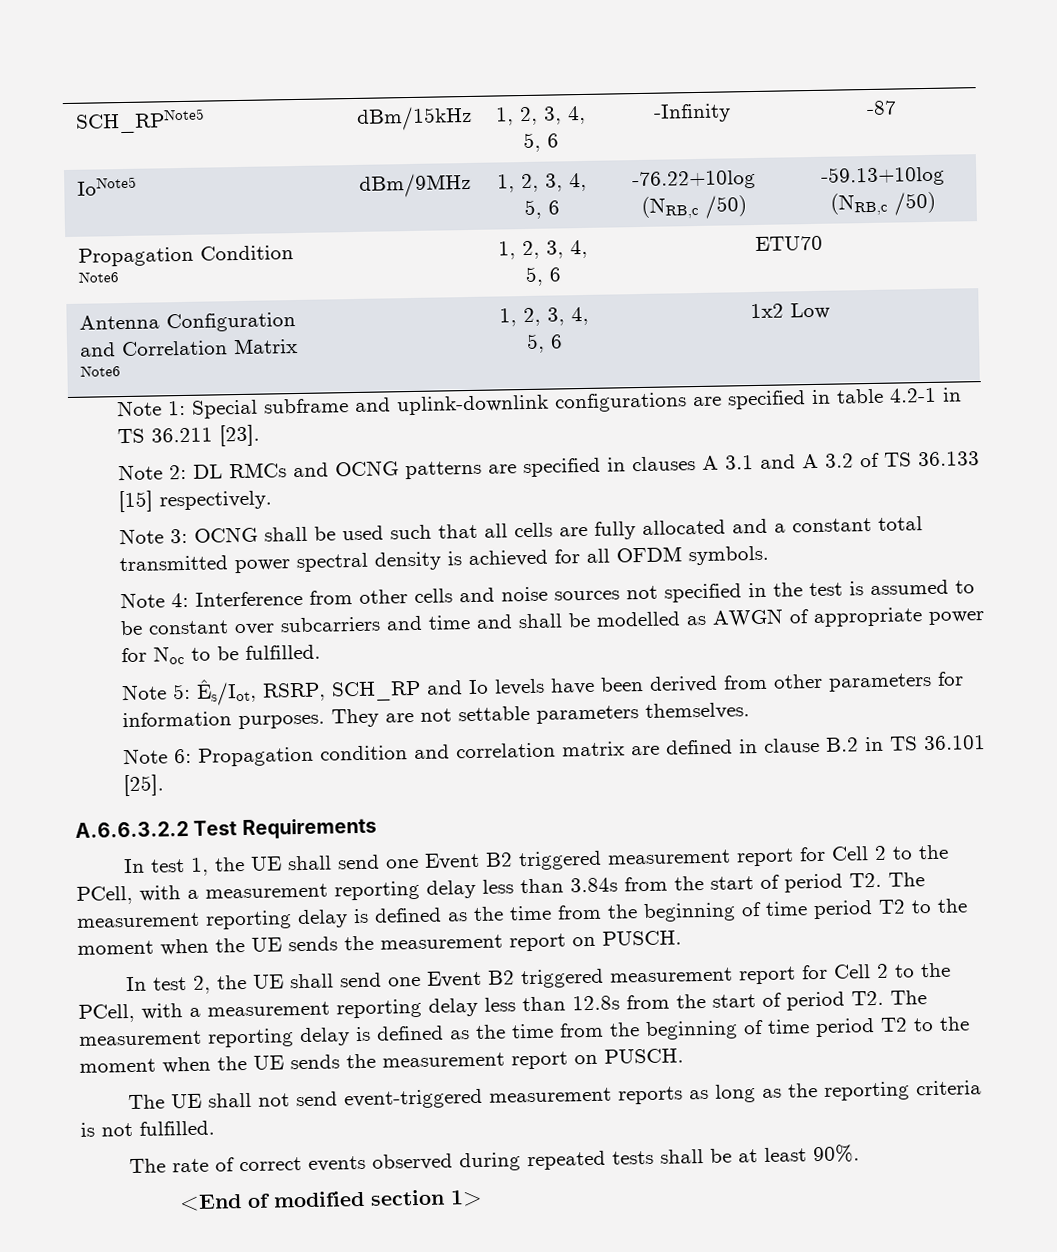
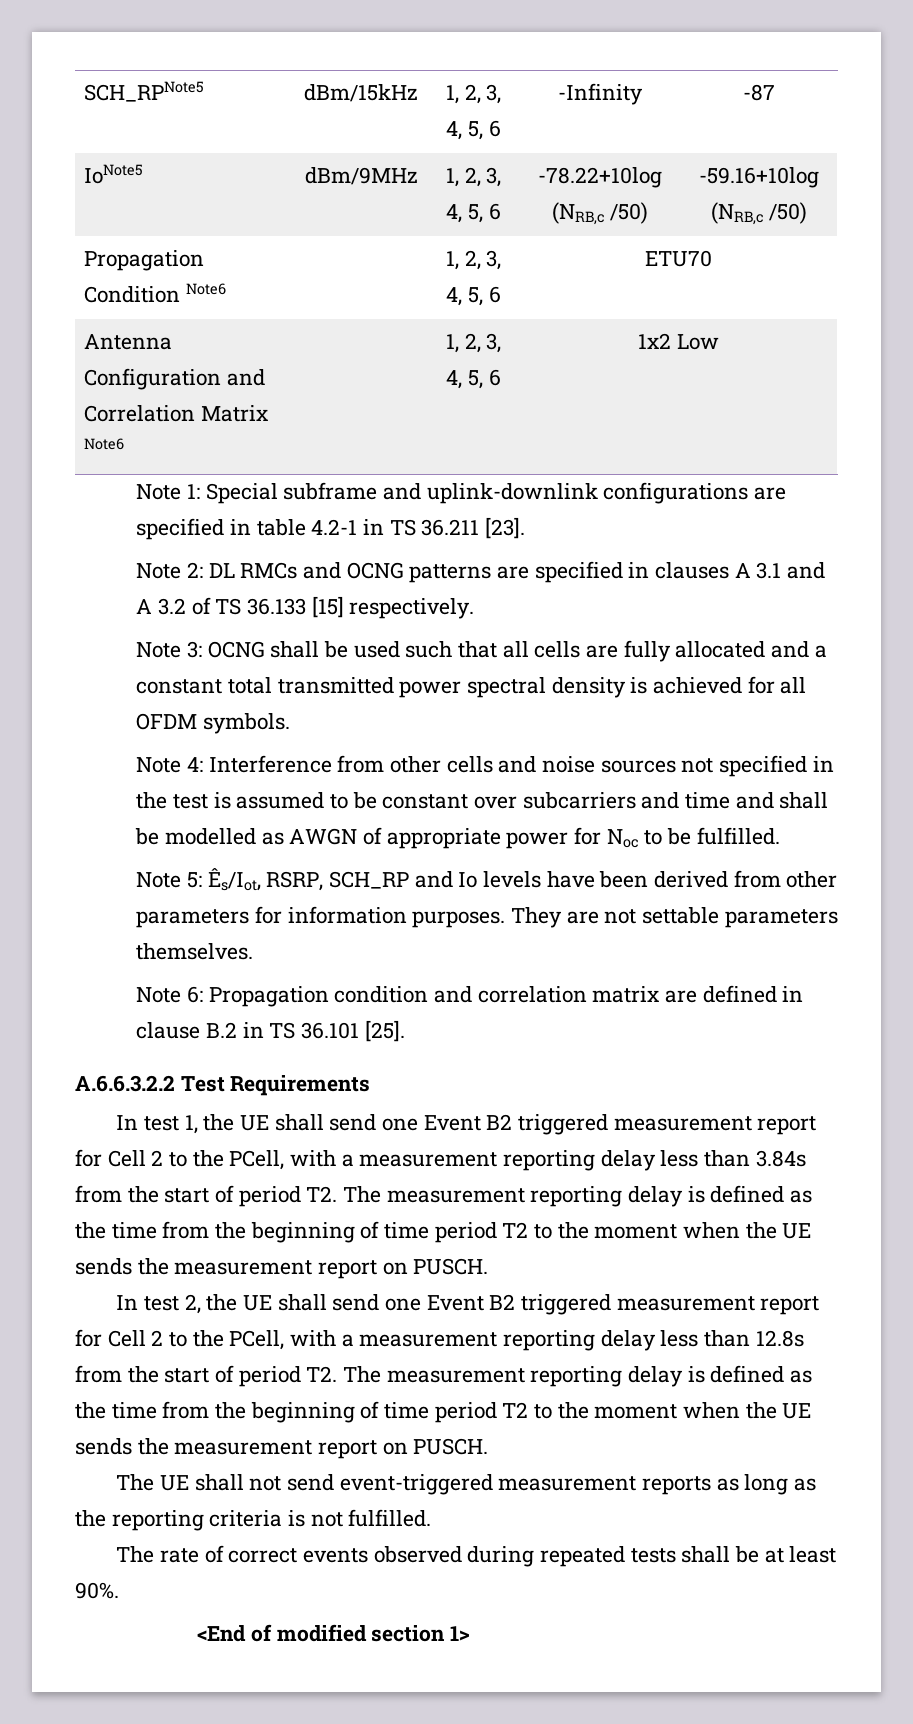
- IoNote5 | dBm/9MHz | 1, 2, 3, 4, 5, 6 | -76.22+10log (NRB,c /50) | -59.13+10log (NRB,c /50)
+ IoNote5 | dBm/9MHz | 1, 2, 3, 4, 5, 6 | -78.22+10log (NRB,c /50) | -59.16+10log (NRB,c /50)

